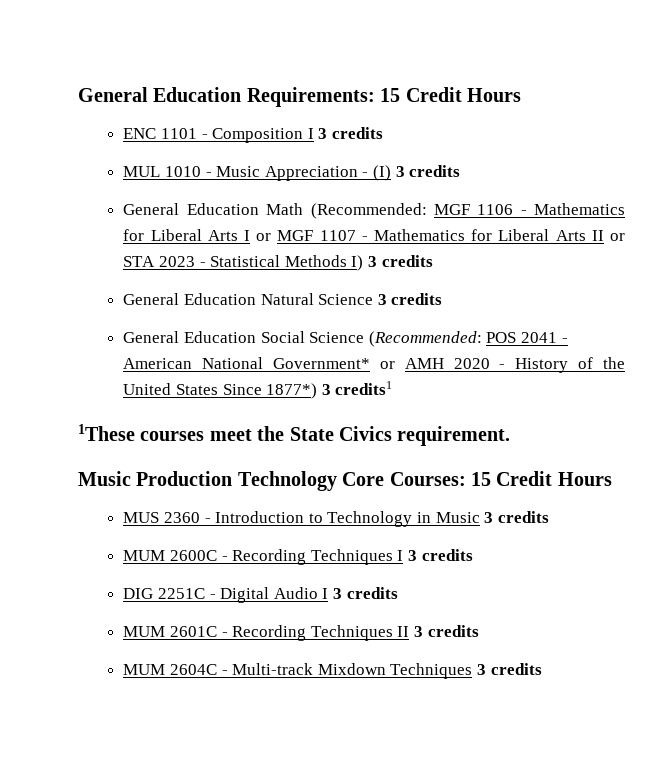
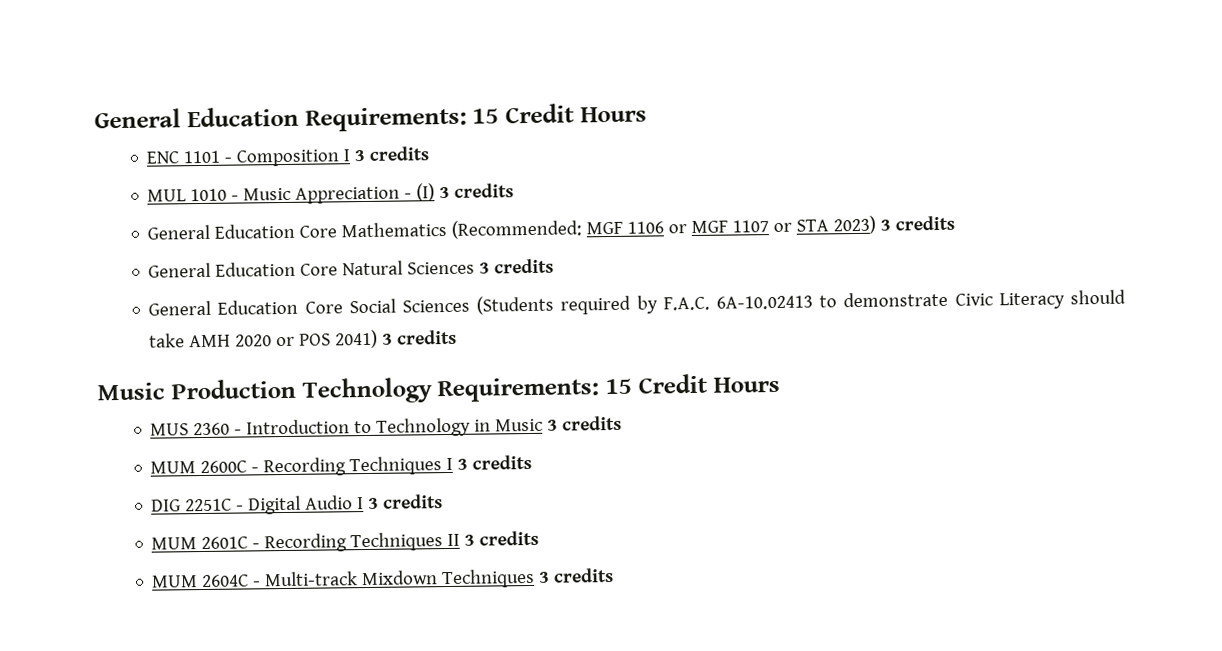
- General Education Math (Recommended: MGF 1106 - Mathematics for Liberal Arts I or MGF 1107 - Mathematics for Liberal Arts II or STA 2023 - Statistical Methods I) 3 credits
- General Education Natural Science 3 credits
- General Education Social Science (Recommended: POS 2041 - American National Government* or AMH 2020 - History of the United States Since 1877*) 3 credits1
- 1These courses meet the State Civics requirement.
+ General Education Core Mathematics (Recommended: MGF 1106 or MGF 1107 or STA 2023) 3 credits
+ General Education Core Natural Sciences 3 credits
+ General Education Core Social Sciences (Students required by F.A.C. 6A-10.02413 to demonstrate Civic Literacy should take AMH 2020 or POS 2041) 3 credits
- Music Production Technology Core Courses: 15 Credit Hours
+ Music Production Technology Requirements: 15 Credit Hours

